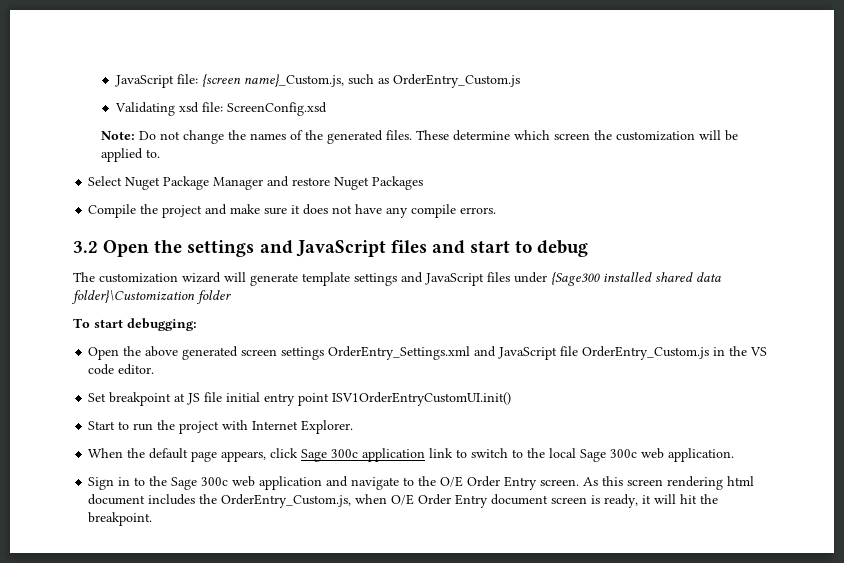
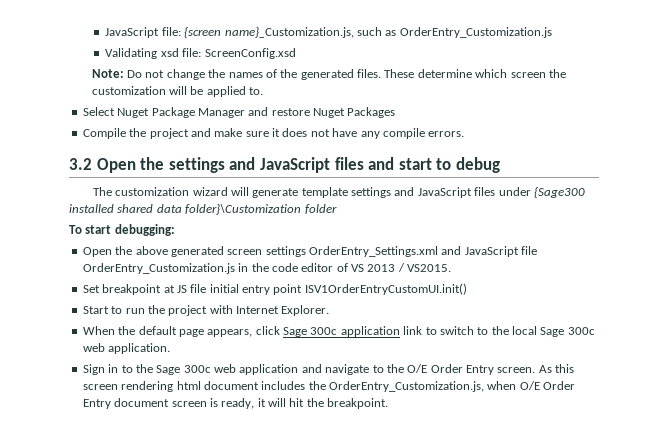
- JavaScript file: {screen name}_Custom.js, such as OrderEntry_Custom.js
+ JavaScript file: {screen name}_Customization.js, such as OrderEntry_Customization.js
- Open the above generated screen settings OrderEntry_Settings.xml and JavaScript file OrderEntry_Custom.js in the VS code editor.
+ Open the above generated screen settings OrderEntry_Settings.xml and JavaScript file OrderEntry_Customization.js in the code editor of VS 2013 / VS2015.
- As this screen rendering html document includes the OrderEntry_Custom.js, when O/E Order Entry document screen is ready, it will hit the breakpoint.
+ As this screen rendering html document includes the OrderEntry_Customization.js, when O/E Order Entry document screen is ready, it will hit the breakpoint.

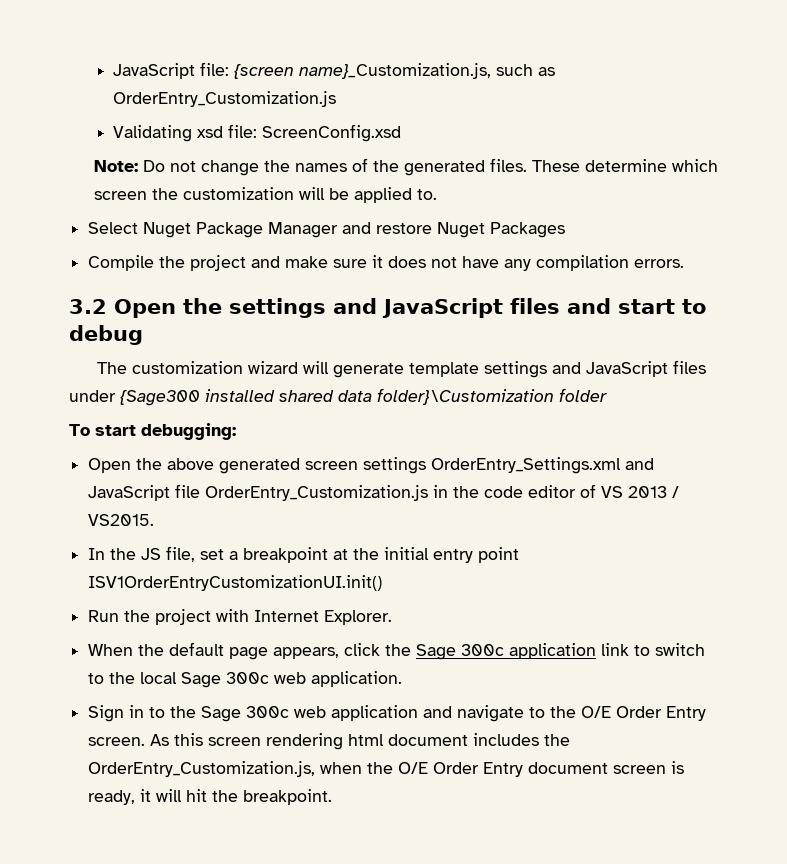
- Compile the project and make sure it does not have any compile errors.
+ Compile the project and make sure it does not have any compilation errors.
- Set breakpoint at JS file initial entry point ISV1OrderEntryCustomUI.init()
- Start to run the project with Internet Explorer.
+ In the JS file, set a breakpoint at the initial entry point ISV1OrderEntryCustomizationUI.init()
+ Run the project with Internet Explorer.
- When the default page appears, click Sage 300c application link to switch to the local Sage 300c web application.
+ When the default page appears, click the Sage 300c application link to switch to the local Sage 300c web application.
- As this screen rendering html document includes the OrderEntry_Customization.js, when O/E Order Entry document screen is ready, it will hit the breakpoint.
+ As this screen rendering html document includes the OrderEntry_Customization.js, when the O/E Order Entry document screen is ready, it will hit the breakpoint.

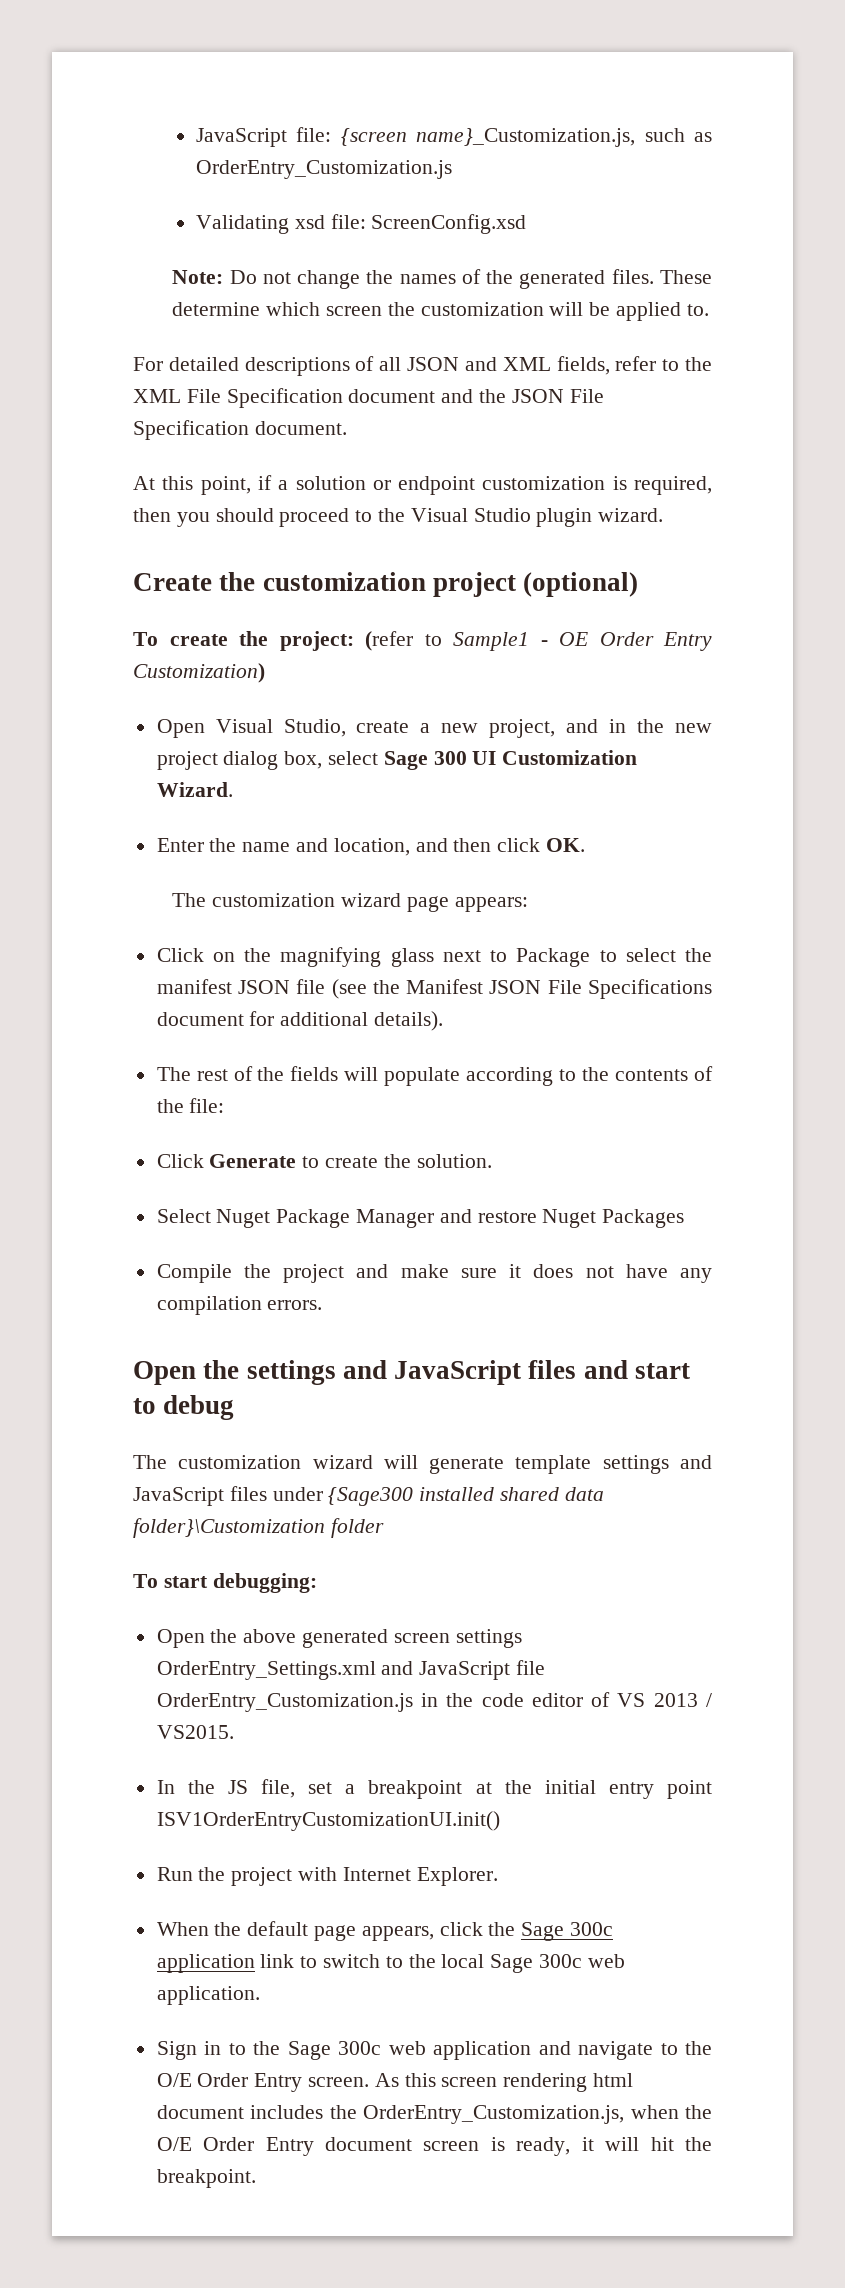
+ For detailed descriptions of all JSON and XML fields, refer to the XML File Specification document and the JSON File Specification document.
+ At this point, if a solution or endpoint customization is required, then you should proceed to the Visual Studio plugin wizard.
+ Create the customization project (optional)
+ To create the project: (refer to Sample1 - OE Order Entry Customization)
+ Open Visual Studio, create a new project, and in the new project dialog box, select Sage 300 UI Customization Wizard.
+ Enter the name and location, and then click OK.
+ The customization wizard page appears:
+ Click on the magnifying glass next to Package to select the manifest JSON file (see the Manifest JSON File Specifications document for additional details).
+ The rest of the fields will populate according to the contents of the file:
+ Click Generate to create the solution.
- 3.2 Open the settings and JavaScript files and start to debug
+ Open the settings and JavaScript files and start to debug

